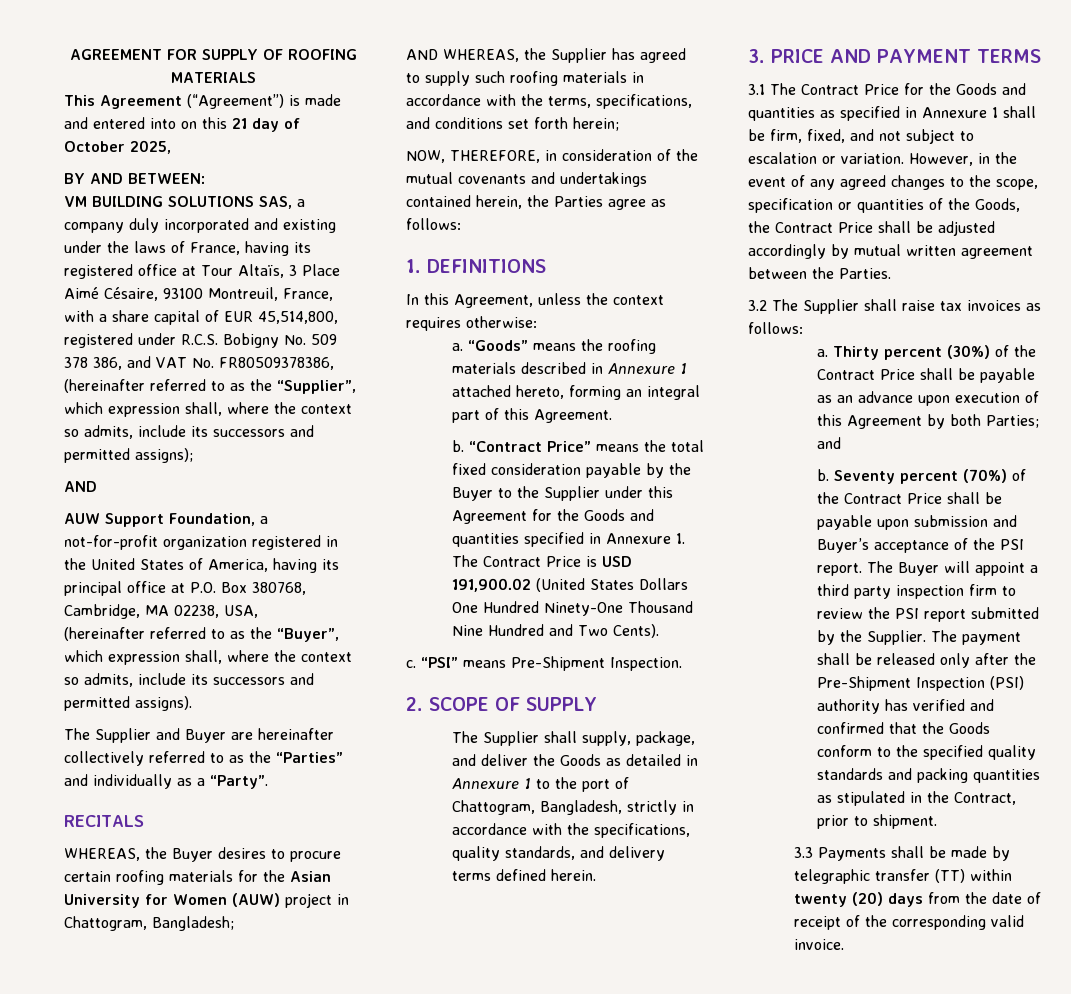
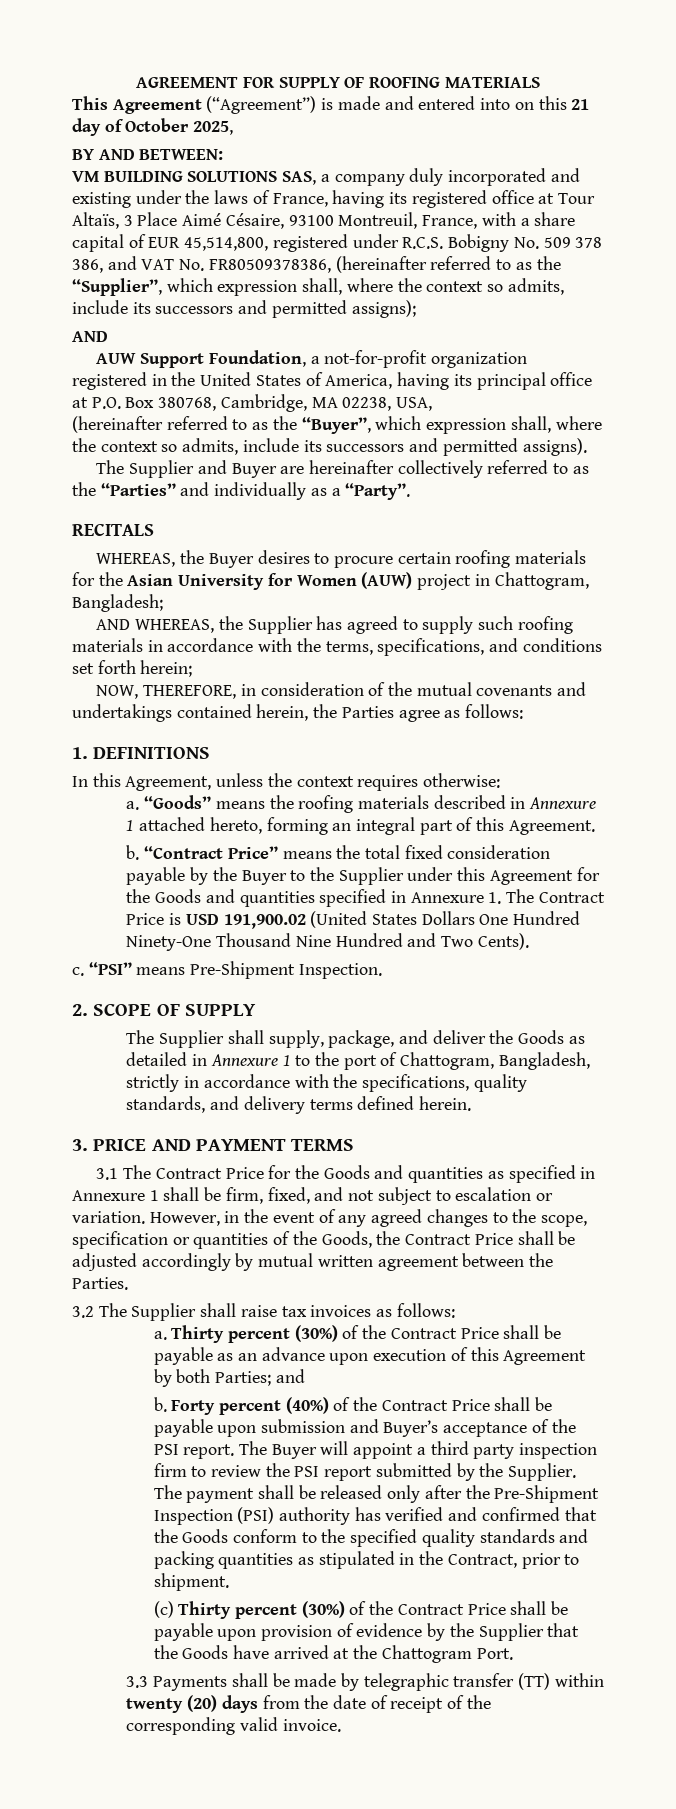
- Seventy percent (70%) of the Contract Price shall be payable upon submission and Buyer’s acceptance of the PSI report.
+ Forty percent (40%) of the Contract Price shall be payable upon submission and Buyer’s acceptance of the PSI report.
+ (c) Thirty percent (30%) of the Contract Price shall be payable upon provision of evidence by the Supplier that the Goods have arrived at the Chattogram Port.

